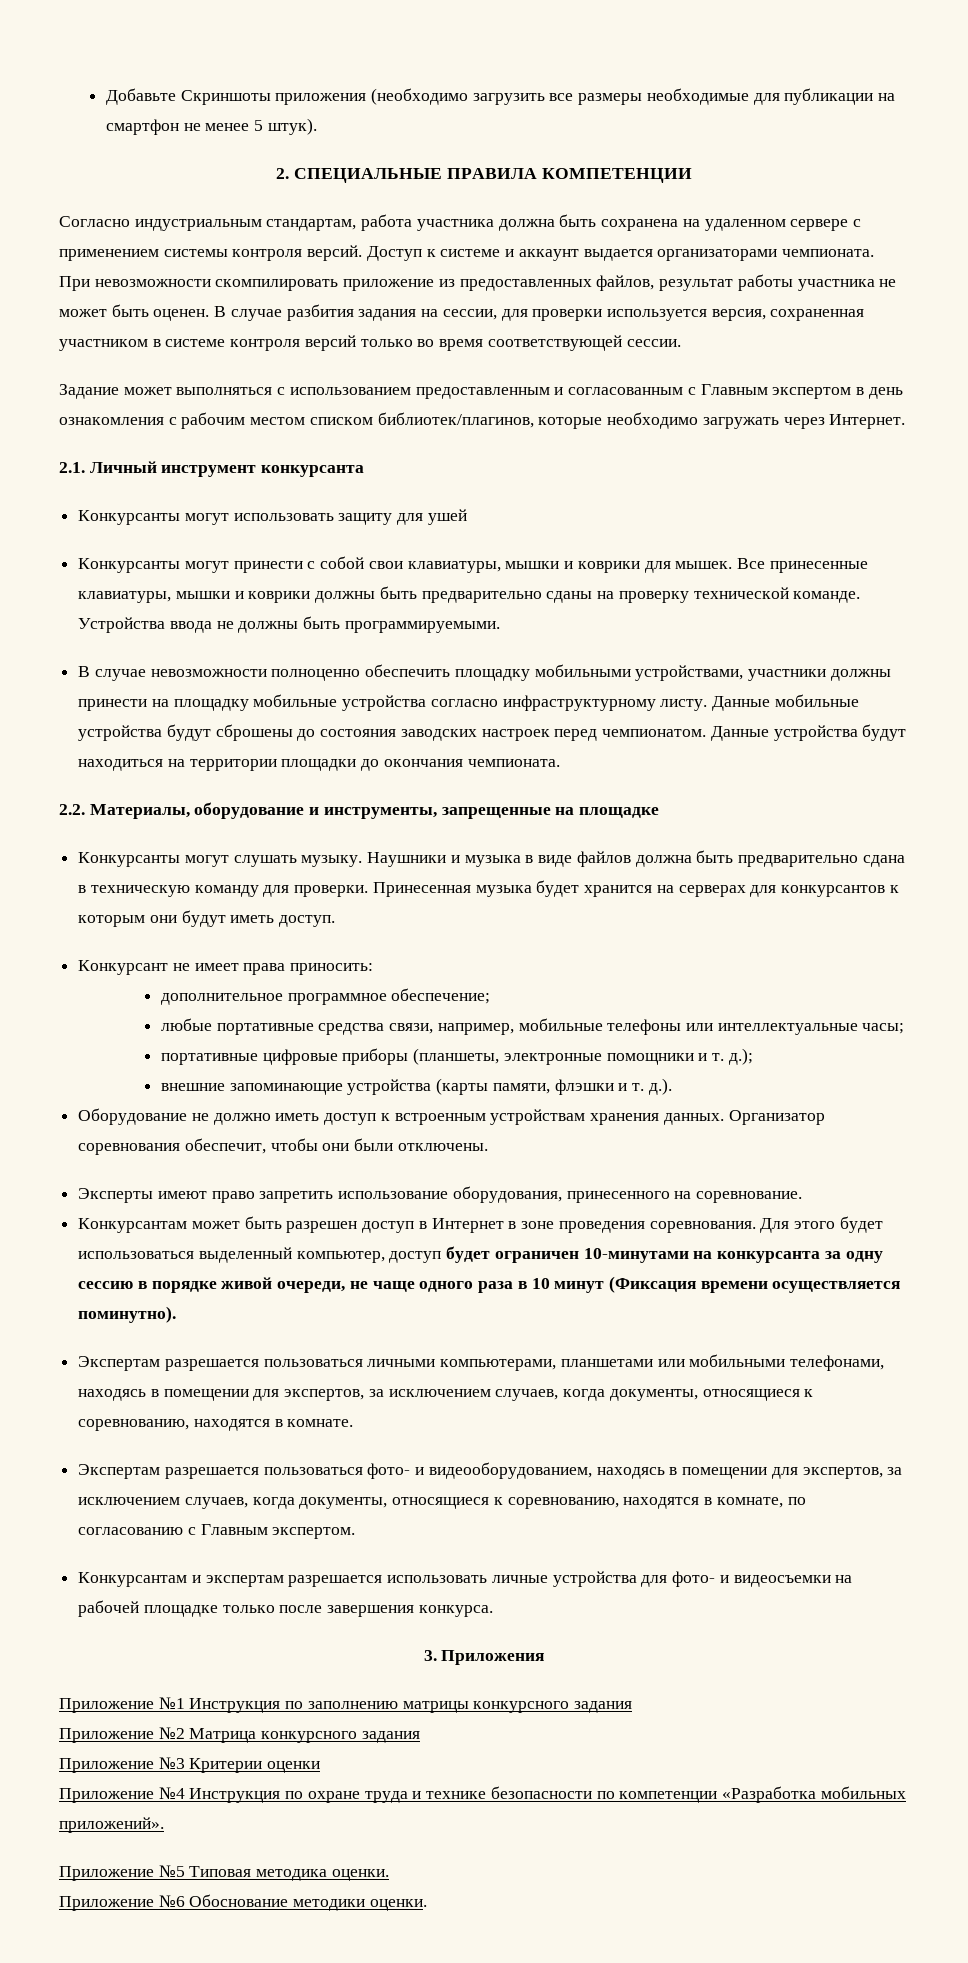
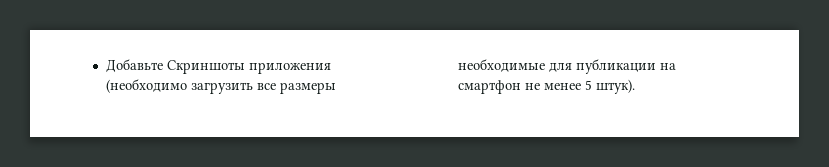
- 2. СПЕЦИАЛЬНЫЕ ПРАВИЛА КОМПЕТЕНЦИИ
- Согласно индустриальным стандартам, работа участника должна быть сохранена на удаленном сервере с применением системы контроля версий. Доступ к системе и аккаунт выдается организаторами чемпионата. При невозможности скомпилировать приложение из предоставленных файлов, результат работы участника не может быть оценен. В случае разбития задания на сессии, для проверки используется версия, сохраненная участником в системе контроля версий только во время соответствующей сессии.
- Задание может выполняться с использованием предоставленным и согласованным с Главным экспертом в день ознакомления с рабочим местом списком библиотек/плагинов, которые необходимо загружать через Интернет.
- 2.1. Личный инструмент конкурсанта
- Конкурсанты могут использовать защиту для ушей
- Конкурсанты могут принести с собой свои клавиатуры, мышки и коврики для мышек. Все принесенные клавиатуры, мышки и коврики должны быть предварительно сданы на проверку технической команде. Устройства ввода не должны быть программируемыми.
- В случае невозможности полноценно обеспечить площадку мобильными устройствами, участники должны принести на площадку мобильные устройства согласно инфраструктурному листу. Данные мобильные устройства будут сброшены до состояния заводских настроек перед чемпионатом. Данные устройства будут находиться на территории площадки до окончания чемпионата.
- 2.2. Материалы, оборудование и инструменты, запрещенные на площадке
- Конкурсанты могут слушать музыку. Наушники и музыка в виде файлов должна быть предварительно сдана в техническую команду для проверки. Принесенная музыка будет хранится на серверах для конкурсантов к которым они будут иметь доступ.
- Конкурсант не имеет права приносить:
- дополнительное программное обеспечение;
- любые портативные средства связи, например, мобильные телефоны или интеллектуальные часы;
- портативные цифровые приборы (планшеты, электронные помощники и т. д.);
- внешние запоминающие устройства (карты памяти, флэшки и т. д.).
- Оборудование не должно иметь доступ к встроенным устройствам хранения данных. Организатор соревнования обеспечит, чтобы они были отключены.
- Эксперты имеют право запретить использование оборудования, принесенного на соревнование.
- Конкурсантам может быть разрешен доступ в Интернет в зоне проведения соревнования. Для этого будет использоваться выделенный компьютер, доступ будет ограничен 10-минутами на конкурсанта за одну сессию в порядке живой очереди, не чаще одного раза в 10 минут (Фиксация времени осуществляется поминутно).
- Экспертам разрешается пользоваться личными компьютерами, планшетами или мобильными телефонами, находясь в помещении для экспертов, за исключением случаев, когда документы, относящиеся к соревнованию, находятся в комнате.
- Экспертам разрешается пользоваться фото- и видеооборудованием, находясь в помещении для экспертов, за исключением случаев, когда документы, относящиеся к соревнованию, находятся в комнате, по согласованию с Главным экспертом.
- Конкурсантам и экспертам разрешается использовать личные устройства для фото- и видеосъемки на рабочей площадке только после завершения конкурса.
- 3. Приложения
- Приложение №1 Инструкция по заполнению матрицы конкурсного задания
- Приложение №2 Матрица конкурсного задания
- Приложение №3 Критерии оценки
- Приложение №4 Инструкция по охране труда и технике безопасности по компетенции «Разработка мобильных приложений».
- Приложение №5 Типовая методика оценки.
- Приложение №6 Обоснование методики оценки.

